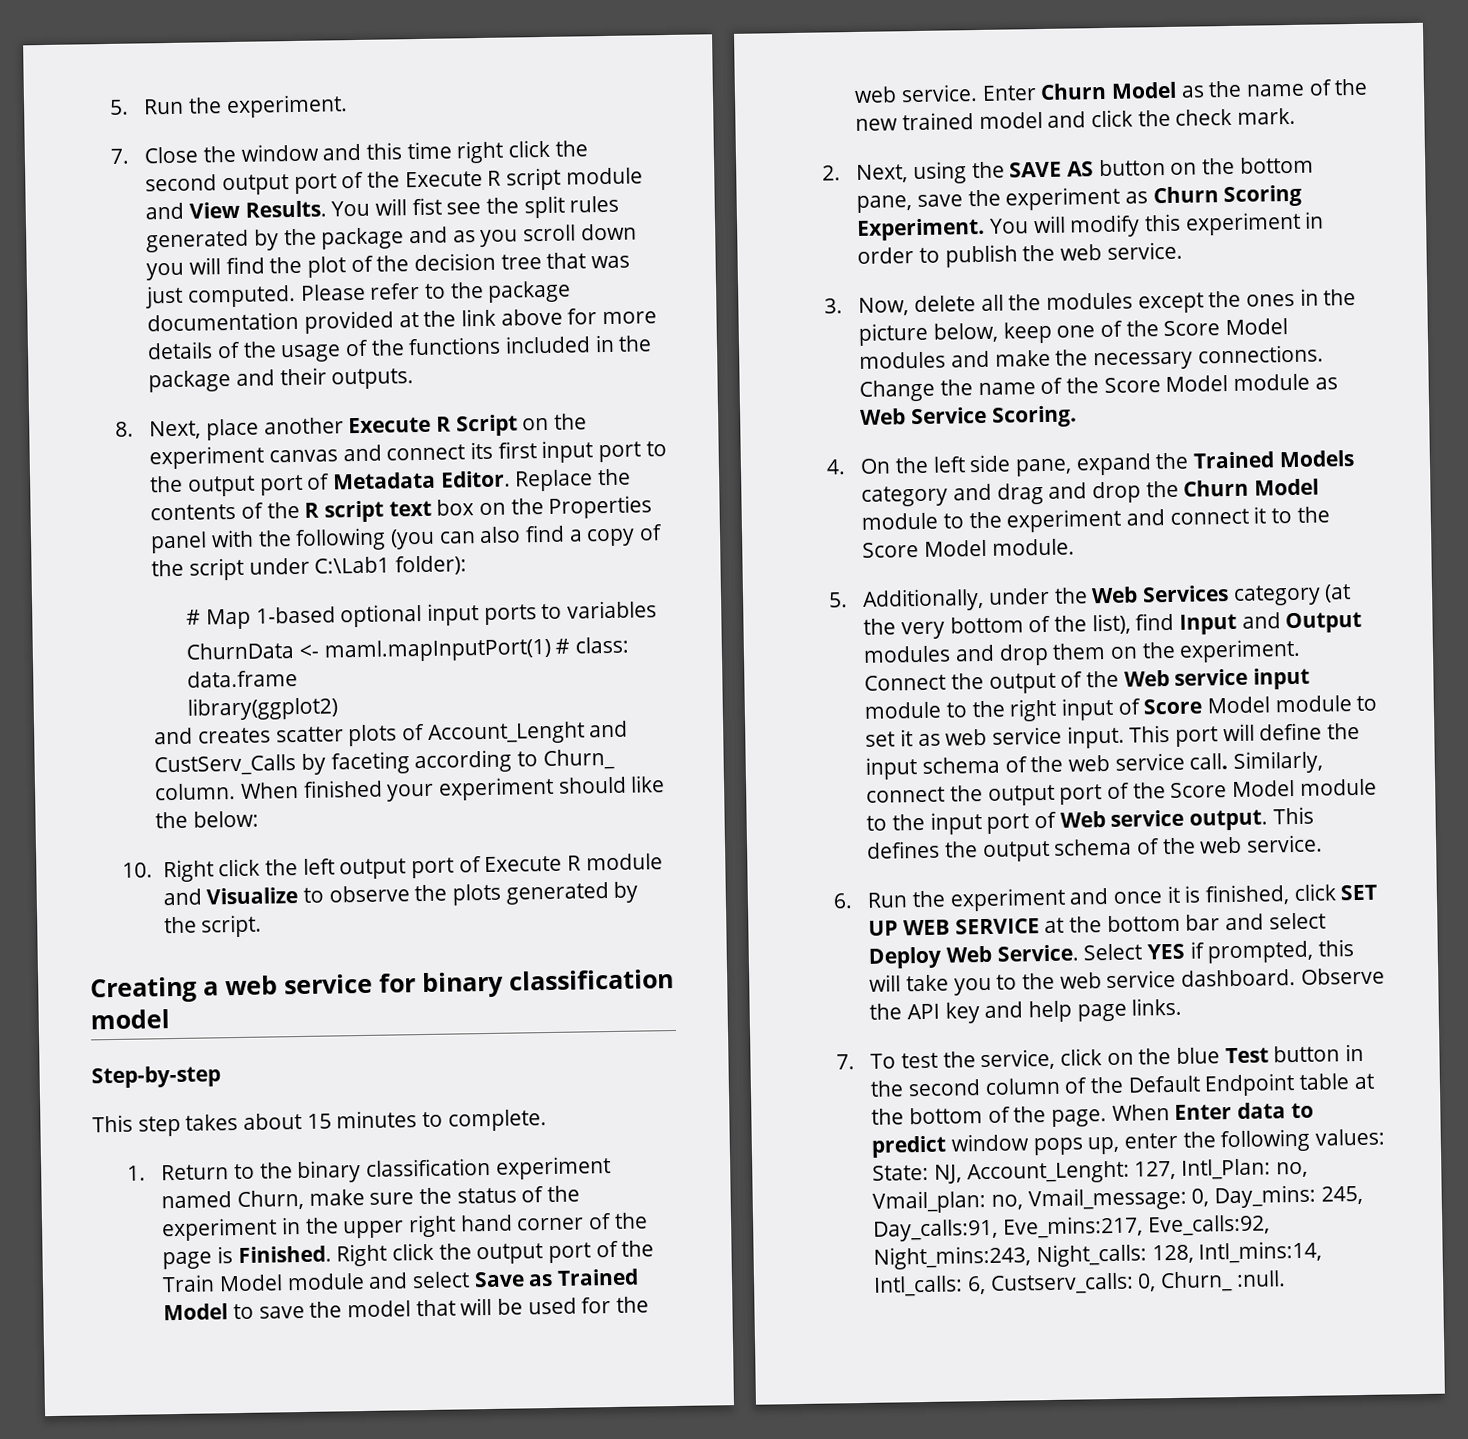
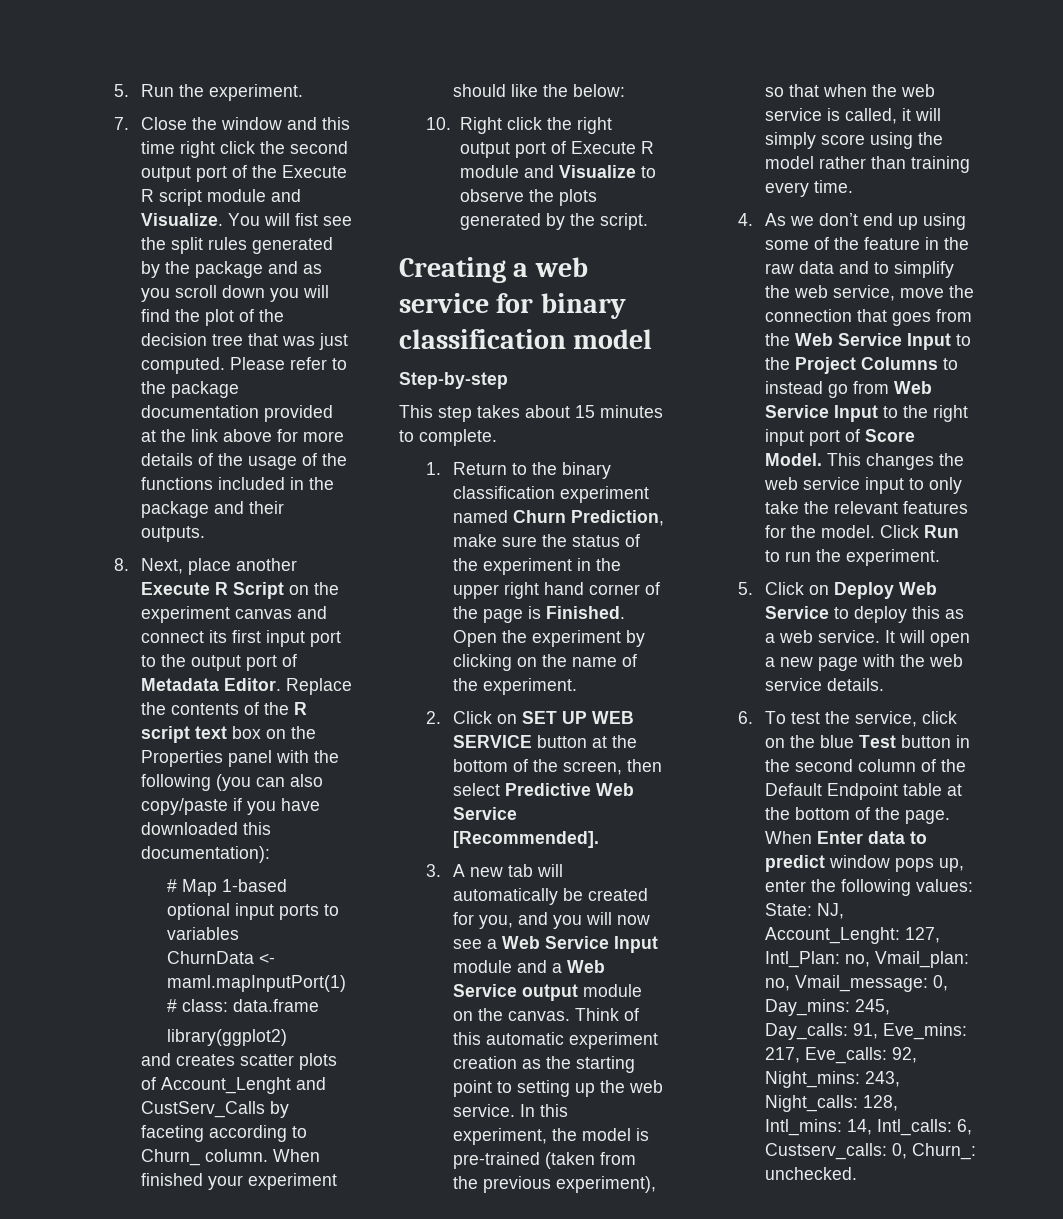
- 7. Close the window and this time right click the second output port of the Execute R script module and View Results.
+ 7. Close the window and this time right click the second output port of the Execute R script module and Visualize.
- Replace the contents of the R script text box on the Properties panel with the following (you can also find a copy of the script under C:\Lab1 folder):
+ Replace the contents of the R script text box on the Properties panel with the following (you can also copy/paste if you have downloaded this documentation):
- 10. Right click the left output port of Execute R module and Visualize to observe the plots generated by the script.
+ 10. Right click the right output port of Execute R module and Visualize to observe the plots generated by the script.
- 1. Return to the binary classification experiment named Churn, make sure the status of the experiment in the upper right hand corner of the page is Finished.
+ 1. Return to the binary classification experiment named Churn Prediction, make sure the status of the experiment in the upper right hand corner of the page is Finished.
- Right click the output port of the Train Model module and select Save as Trained Model to save the model that will be used for the web service. Enter Churn Model as the name of the new trained model and click the check mark.
- 2. Next, using the SAVE AS button on the bottom pane, save the experiment as Churn Scoring Experiment. You will modify this experiment in order to publish the web service.
- 3. Now, delete all the modules except the ones in the picture below, keep one of the Score Model modules and make the necessary connections. Change the name of the Score Model module as Web Service Scoring.
- 4. On the left side pane, expand the Trained Models category and drag and drop the Churn Model module to the experiment and connect it to the Score Model module.
- 5. Additionally, under the Web Services category (at the very bottom of the list), find Input and Output modules and drop them on the experiment. Connect the output of the Web service input module to the right input of Score Model module to set it as web service input. This port will define the input schema of the web service call. Similarly, connect the output port of the Score Model module to the input port of Web service output. This defines the output schema of the web service.
- 6. Run the experiment and once it is finished, click SET UP WEB SERVICE at the bottom bar and select Deploy Web Service. Select YES if prompted, this will take you to the web service dashboard. Observe the API key and help page links.
- 7. To test the service, click on the blue Test button in the second column of the Default Endpoint table at the bottom of the page.
+ Open the experiment by clicking on the name of the experiment.
+ 2. Click on SET UP WEB SERVICE button at the bottom of the screen, then select Predictive Web Service [Recommended].
+ 3. A new tab will automatically be created for you, and you will now see a Web Service Input module and a Web Service output module on the canvas. Think of this automatic experiment creation as the starting point to setting up the web service. In this experiment, the model is pre-trained (taken from the previous experiment), so that when the web service is called, it will simply score using the model rather than training every time.
+ 4. As we don’t end up using some of the feature in the raw data and to simplify the web service, move the connection that goes from the Web Service Input to the Project Columns to instead go from Web Service Input to the right input port of Score Model. This changes the web service input to only take the relevant features for the model. Click Run to run the experiment.
+ 5. Click on Deploy Web Service to deploy this as a web service. It will open a new page with the web service details.
+ 6. To test the service, click on the blue Test button in the second column of the Default Endpoint table at the bottom of the page.
- When Enter data to predict window pops up, enter the following values: State: NJ, Account_Lenght: 127, Intl_Plan: no, Vmail_plan: no, Vmail_message: 0, Day_mins: 245, Day_calls:91, Eve_mins:217, Eve_calls:92, Night_mins:243, Night_calls: 128, Intl_mins:14, Intl_calls: 6, Custserv_calls: 0, Churn_ :null.
+ When Enter data to predict window pops up, enter the following values: State: NJ, Account_Lenght: 127, Intl_Plan: no, Vmail_plan: no, Vmail_message: 0, Day_mins: 245, Day_calls: 91, Eve_mins: 217, Eve_calls: 92, Night_mins: 243, Night_calls: 128, Intl_mins: 14, Intl_calls: 6, Custserv_calls: 0, Churn_: unchecked.

